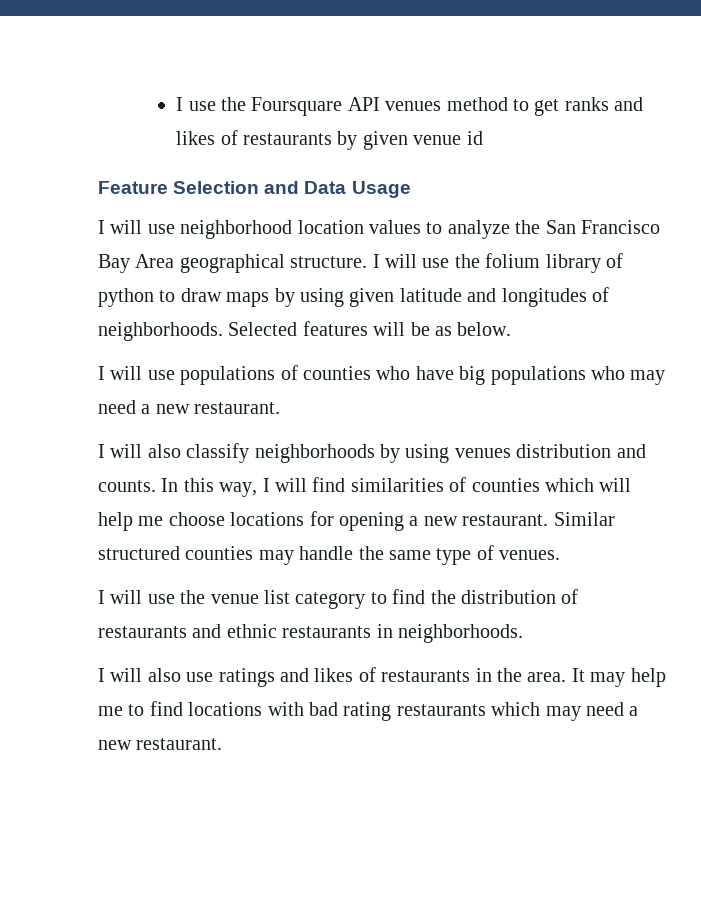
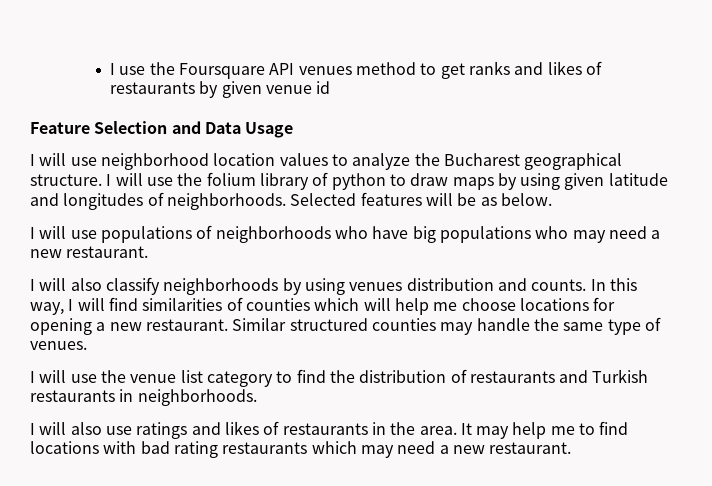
- I will use neighborhood location values to analyze the San Francisco Bay Area geographical structure.
+ I will use neighborhood location values to analyze the Bucharest geographical structure.
- I will use populations of counties who have big populations who may need a new restaurant.
+ I will use populations of neighborhoods who have big populations who may need a new restaurant.
- I will use the venue list category to find the distribution of restaurants and ethnic restaurants in neighborhoods.
+ I will use the venue list category to find the distribution of restaurants and Turkish restaurants in neighborhoods.

